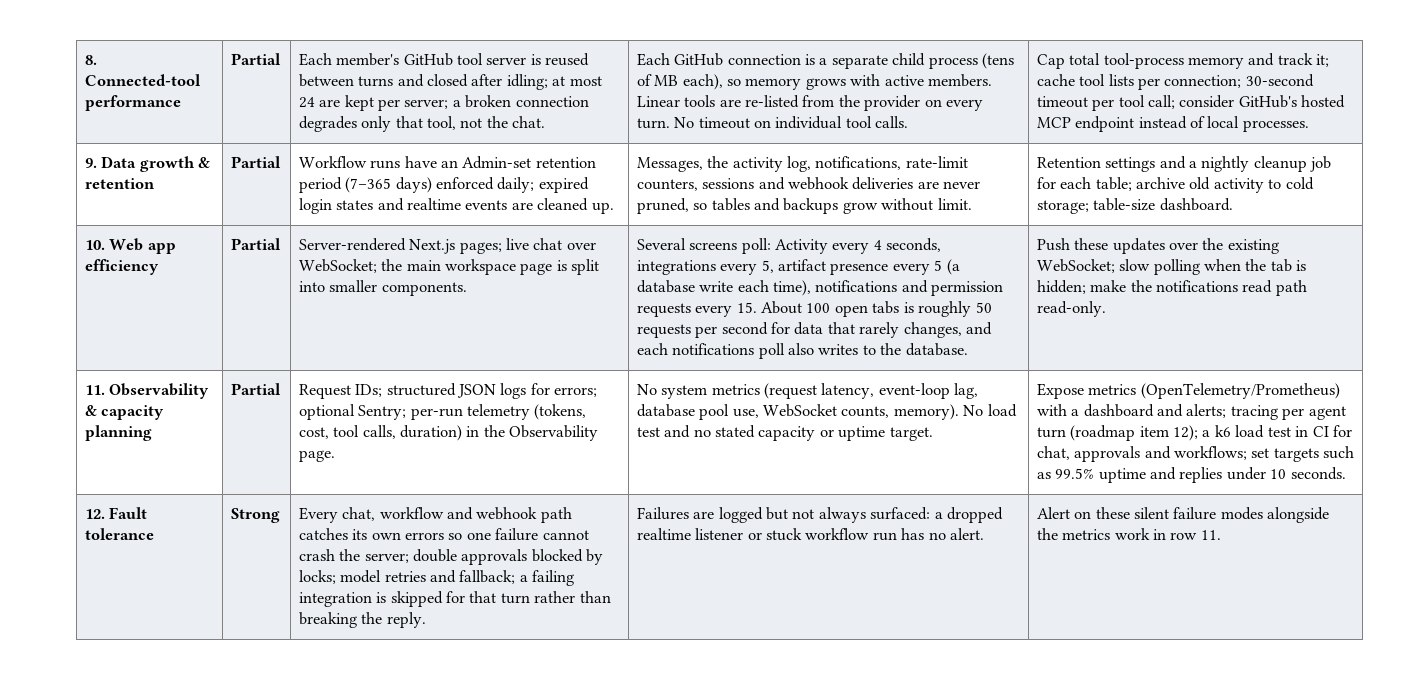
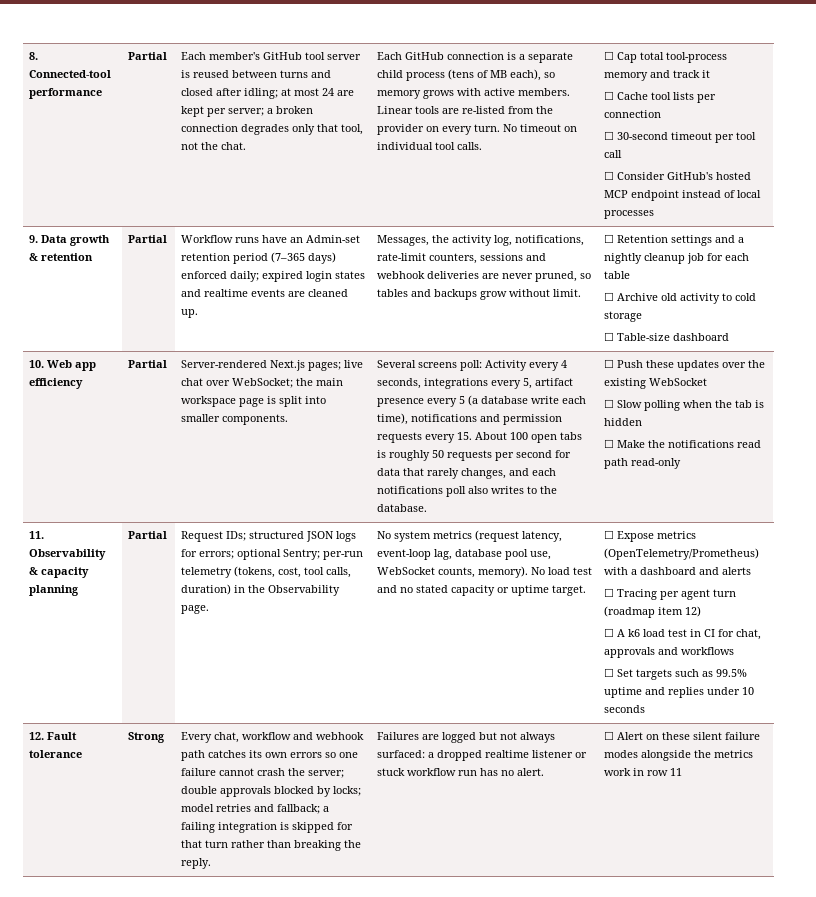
- Cap total tool-process memory and track it; cache tool lists per connection; 30-second timeout per tool call; consider GitHub's hosted MCP endpoint instead of local processes.
+ ☐ Cap total tool-process memory and track it
+ ☐ Cache tool lists per connection
+ ☐ 30-second timeout per tool call
+ ☐ Consider GitHub's hosted MCP endpoint instead of local processes
- Retention settings and a nightly cleanup job for each table; archive old activity to cold storage; table-size dashboard.
+ ☐ Retention settings and a nightly cleanup job for each table
+ ☐ Archive old activity to cold storage
+ ☐ Table-size dashboard
- Push these updates over the existing WebSocket; slow polling when the tab is hidden; make the notifications read path read-only.
+ ☐ Push these updates over the existing WebSocket
+ ☐ Slow polling when the tab is hidden
+ ☐ Make the notifications read path read-only
- Expose metrics (OpenTelemetry/Prometheus) with a dashboard and alerts; tracing per agent turn (roadmap item 12); a k6 load test in CI for chat, approvals and workflows; set targets such as 99.5% uptime and replies under 10 seconds.
+ ☐ Expose metrics (OpenTelemetry/Prometheus) with a dashboard and alerts
+ ☐ Tracing per agent turn (roadmap item 12)
+ ☐ A k6 load test in CI for chat, approvals and workflows
+ ☐ Set targets such as 99.5% uptime and replies under 10 seconds
- Alert on these silent failure modes alongside the metrics work in row 11.
+ ☐ Alert on these silent failure modes alongside the metrics work in row 11

